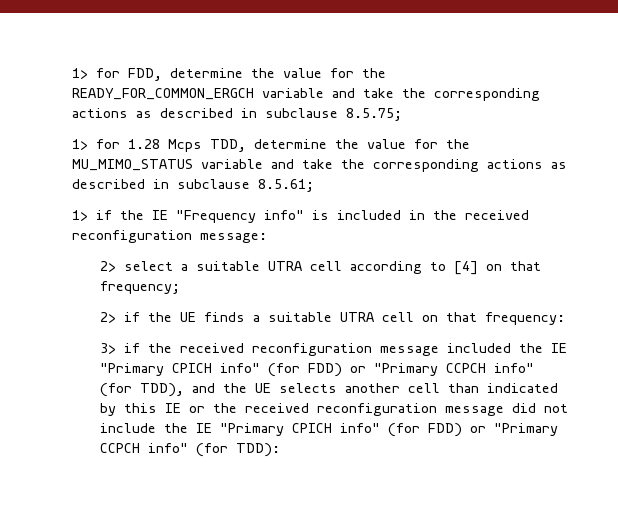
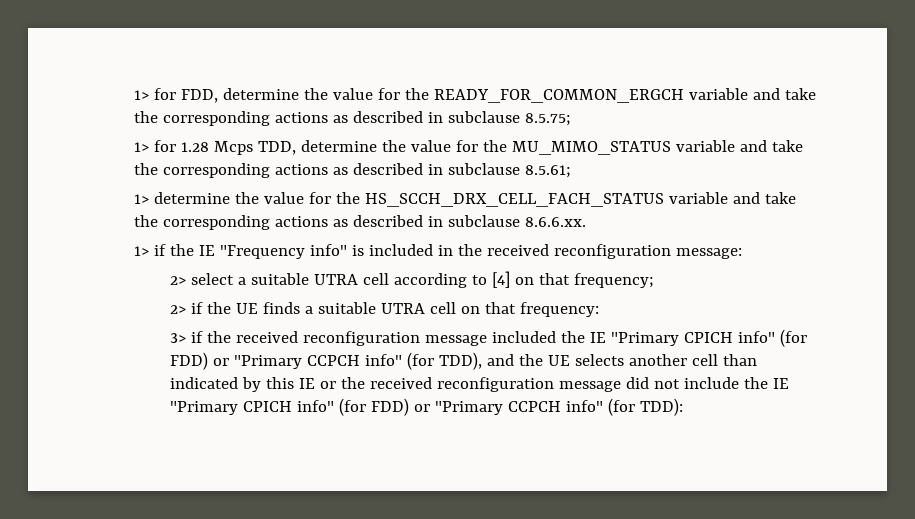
+ 1> determine the value for the HS_SCCH_DRX_CELL_FACH_STATUS variable and take the corresponding actions as described in subclause 8.6.6.xx.

